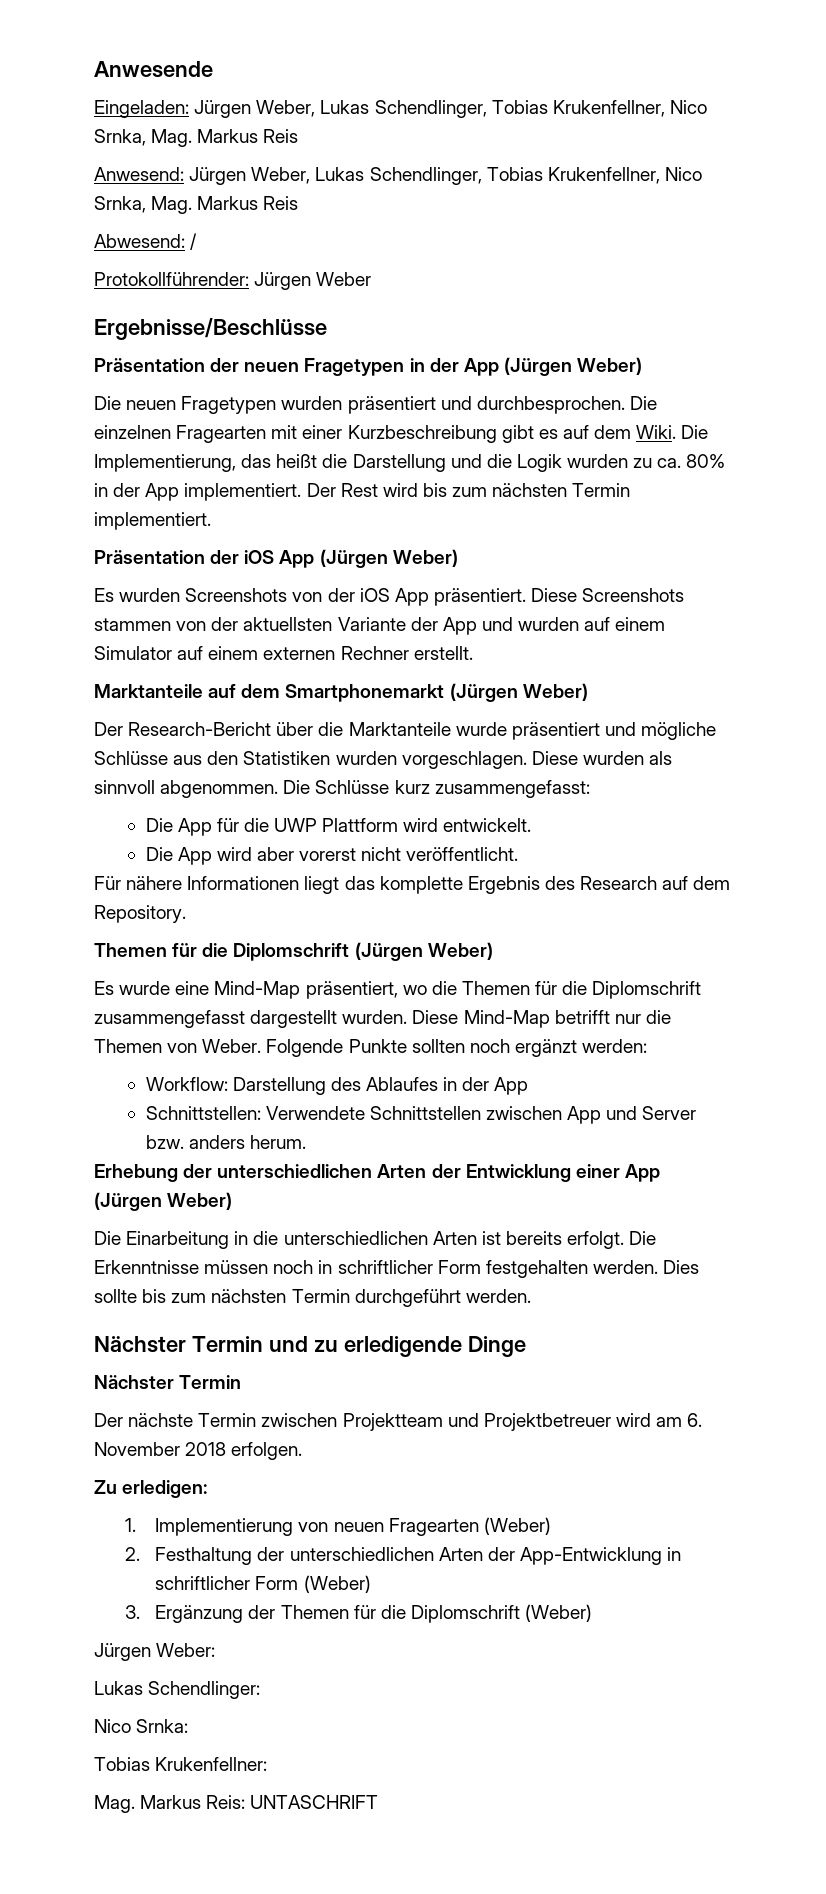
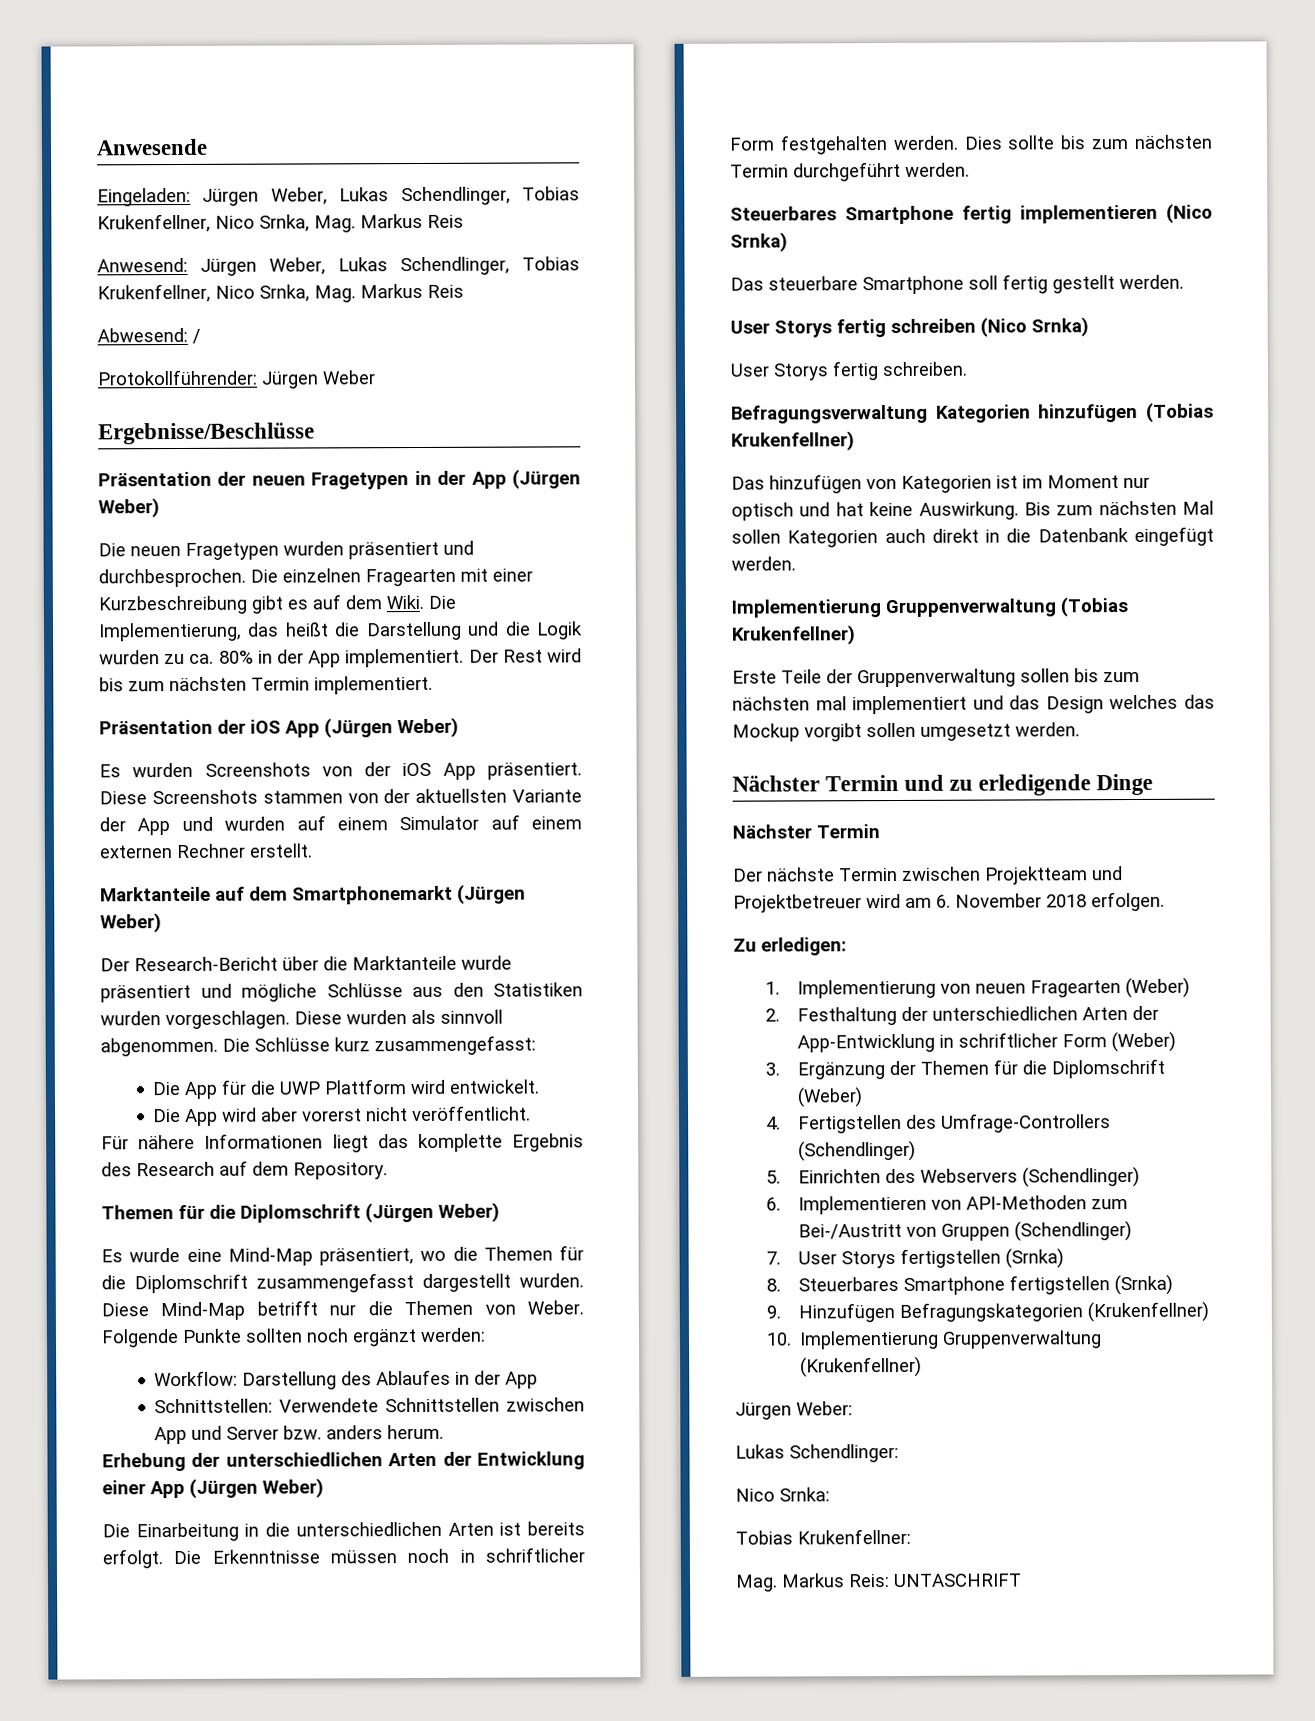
+ Steuerbares Smartphone fertig implementieren (Nico Srnka)
+ Das steuerbare Smartphone soll fertig gestellt werden.
+ User Storys fertig schreiben (Nico Srnka)
+ User Storys fertig schreiben.
+ Befragungsverwaltung Kategorien hinzufügen (Tobias Krukenfellner)
+ Das hinzufügen von Kategorien ist im Moment nur optisch und hat keine Auswirkung. Bis zum nächsten Mal sollen Kategorien auch direkt in die Datenbank eingefügt werden.
+ Implementierung Gruppenverwaltung (Tobias Krukenfellner)
+ Erste Teile der Gruppenverwaltung sollen bis zum nächsten mal implementiert und das Design welches das Mockup vorgibt sollen umgesetzt werden.
+ 4. Fertigstellen des Umfrage-Controllers (Schendlinger)
+ 5. Einrichten des Webservers (Schendlinger)
+ 6. Implementieren von API-Methoden zum Bei-/Austritt von Gruppen (Schendlinger)
+ 7. User Storys fertigstellen (Srnka)
+ 8. Steuerbares Smartphone fertigstellen (Srnka)
+ 9. Hinzufügen Befragungskategorien (Krukenfellner)
+ 10. Implementierung Gruppenverwaltung (Krukenfellner)

